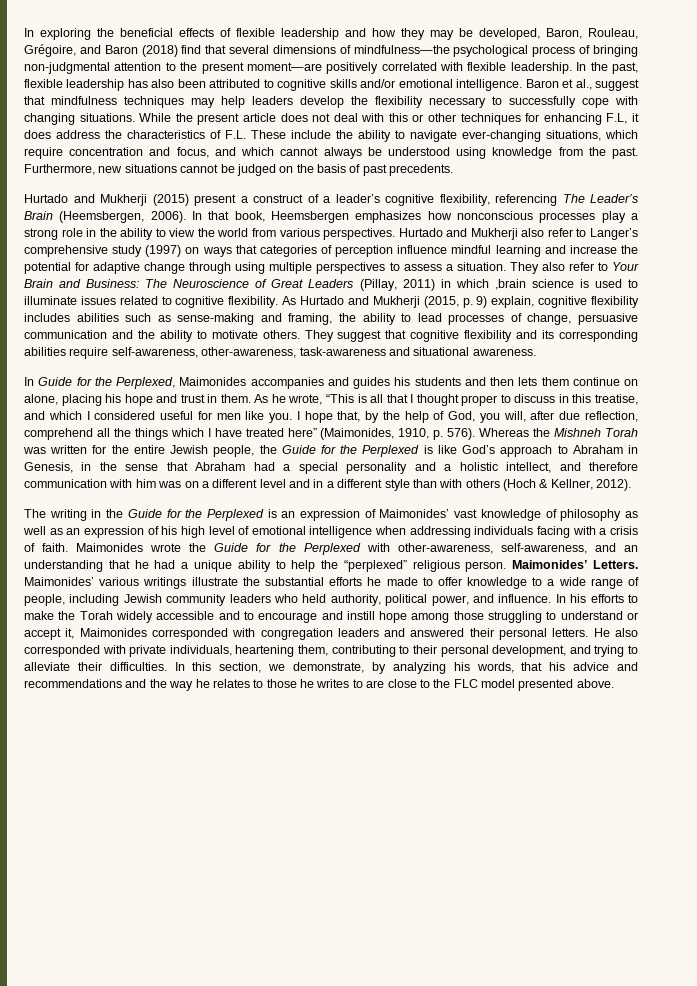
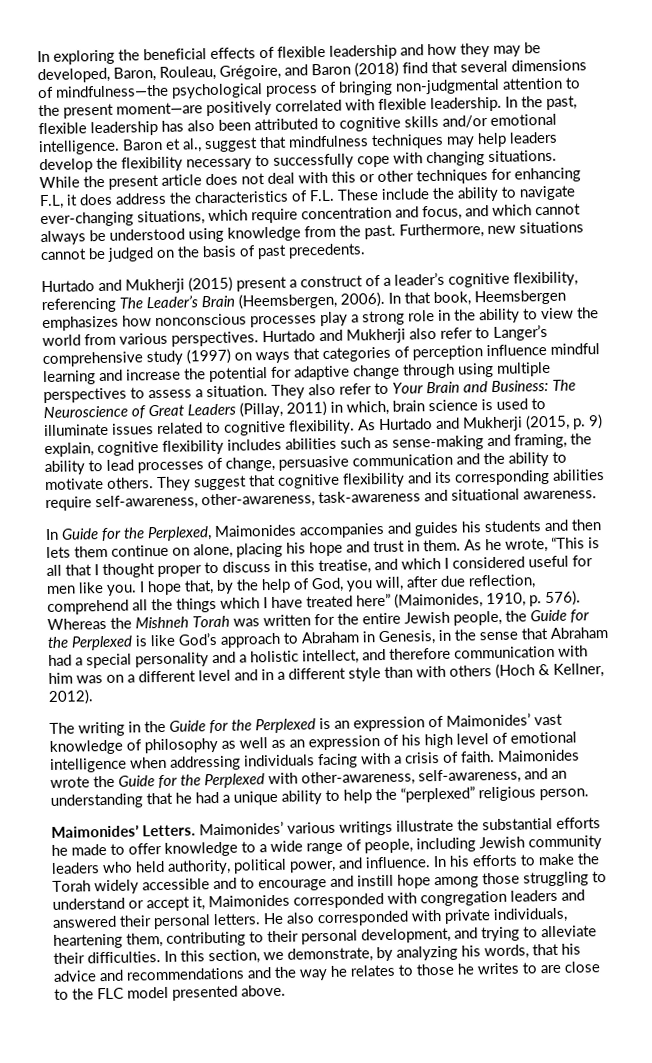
- They also refer to Your Brain and Business: The Neuroscience of Great Leaders (Pillay, 2011) in which ,brain science is used to illuminate issues related to cognitive flexibility.
+ They also refer to Your Brain and Business: The Neuroscience of Great Leaders (Pillay, 2011) in which, brain science is used to illuminate issues related to cognitive flexibility.
- Maimonides wrote the Guide for the Perplexed with other-awareness, self-awareness, and an understanding that he had a unique ability to help the “perplexed” religious person. Maimonides’ Letters.
+ Maimonides wrote the Guide for the Perplexed with other-awareness, self-awareness, and an understanding that he had a unique ability to help the “perplexed” religious person.
+ Maimonides’ Letters.

